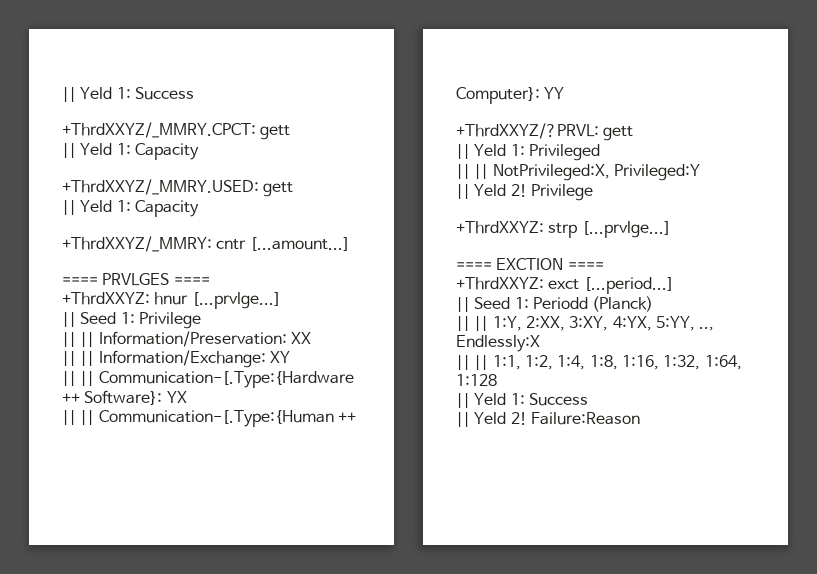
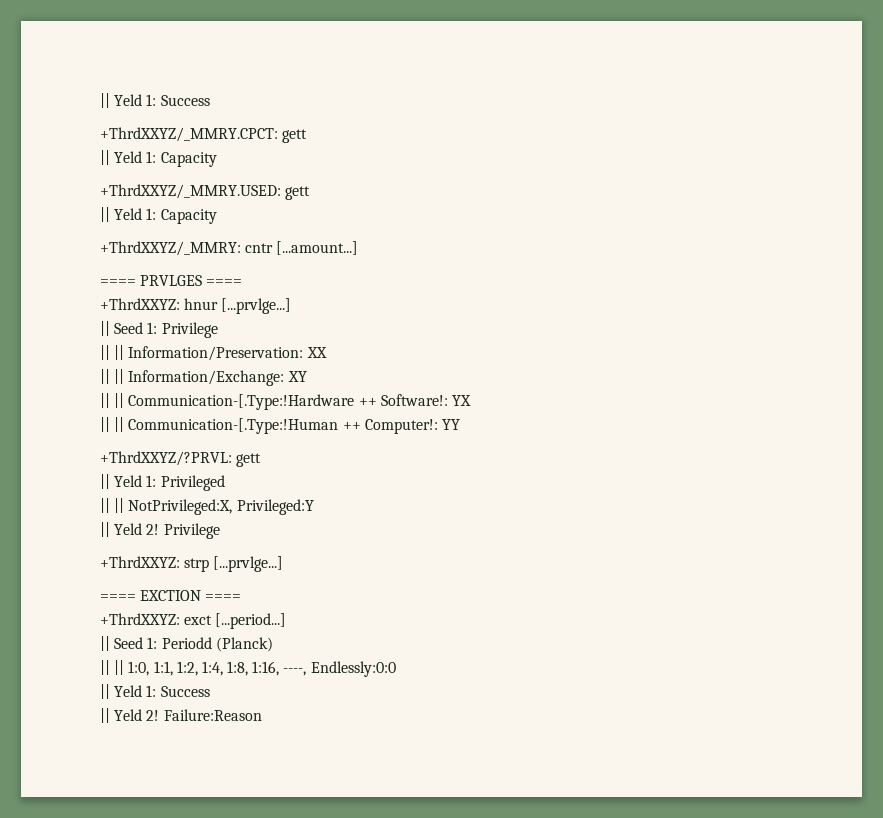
- || || Communication-[.Type:{Hardware ++ Software}: YX
+ || || Communication-[.Type:!Hardware ++ Software!: YX
- || || Communication-[.Type:{Human ++ Computer}: YY
+ || || Communication-[.Type:!Human ++ Computer!: YY
- || || 1:Y, 2:XX, 3:XY, 4:YX, 5:YY, .., Endlessly:X
- || || 1:1, 1:2, 1:4, 1:8, 1:16, 1:32, 1:64, 1:128
+ || || 1:0, 1:1, 1:2, 1:4, 1:8, 1:16, ----, Endlessly:0:0

